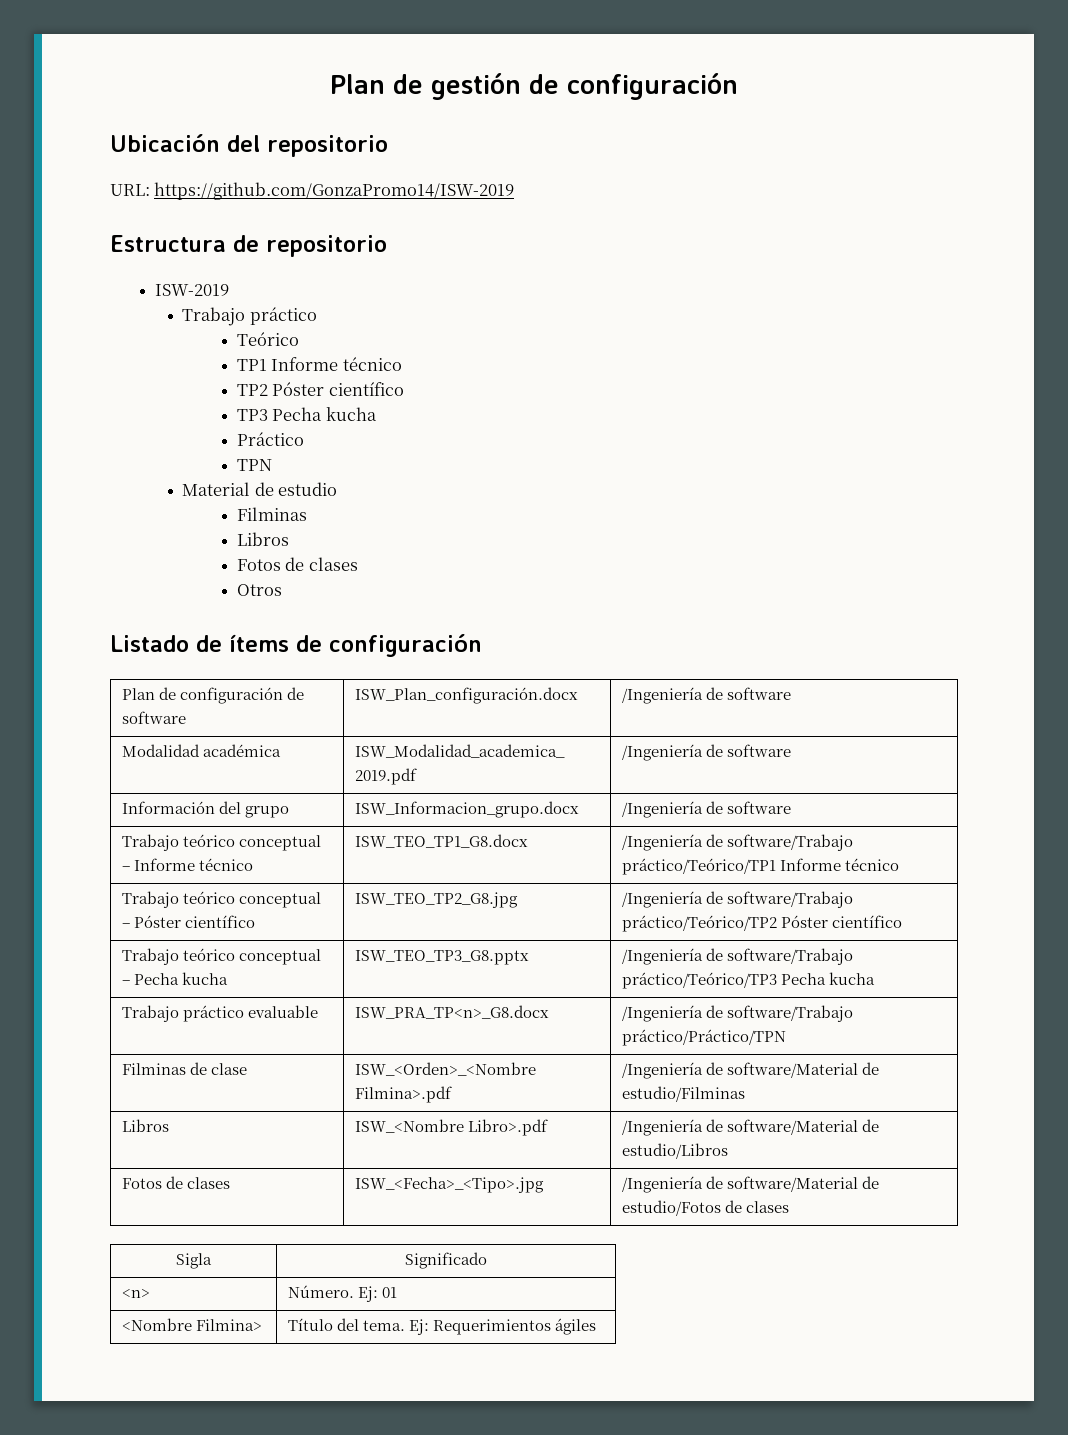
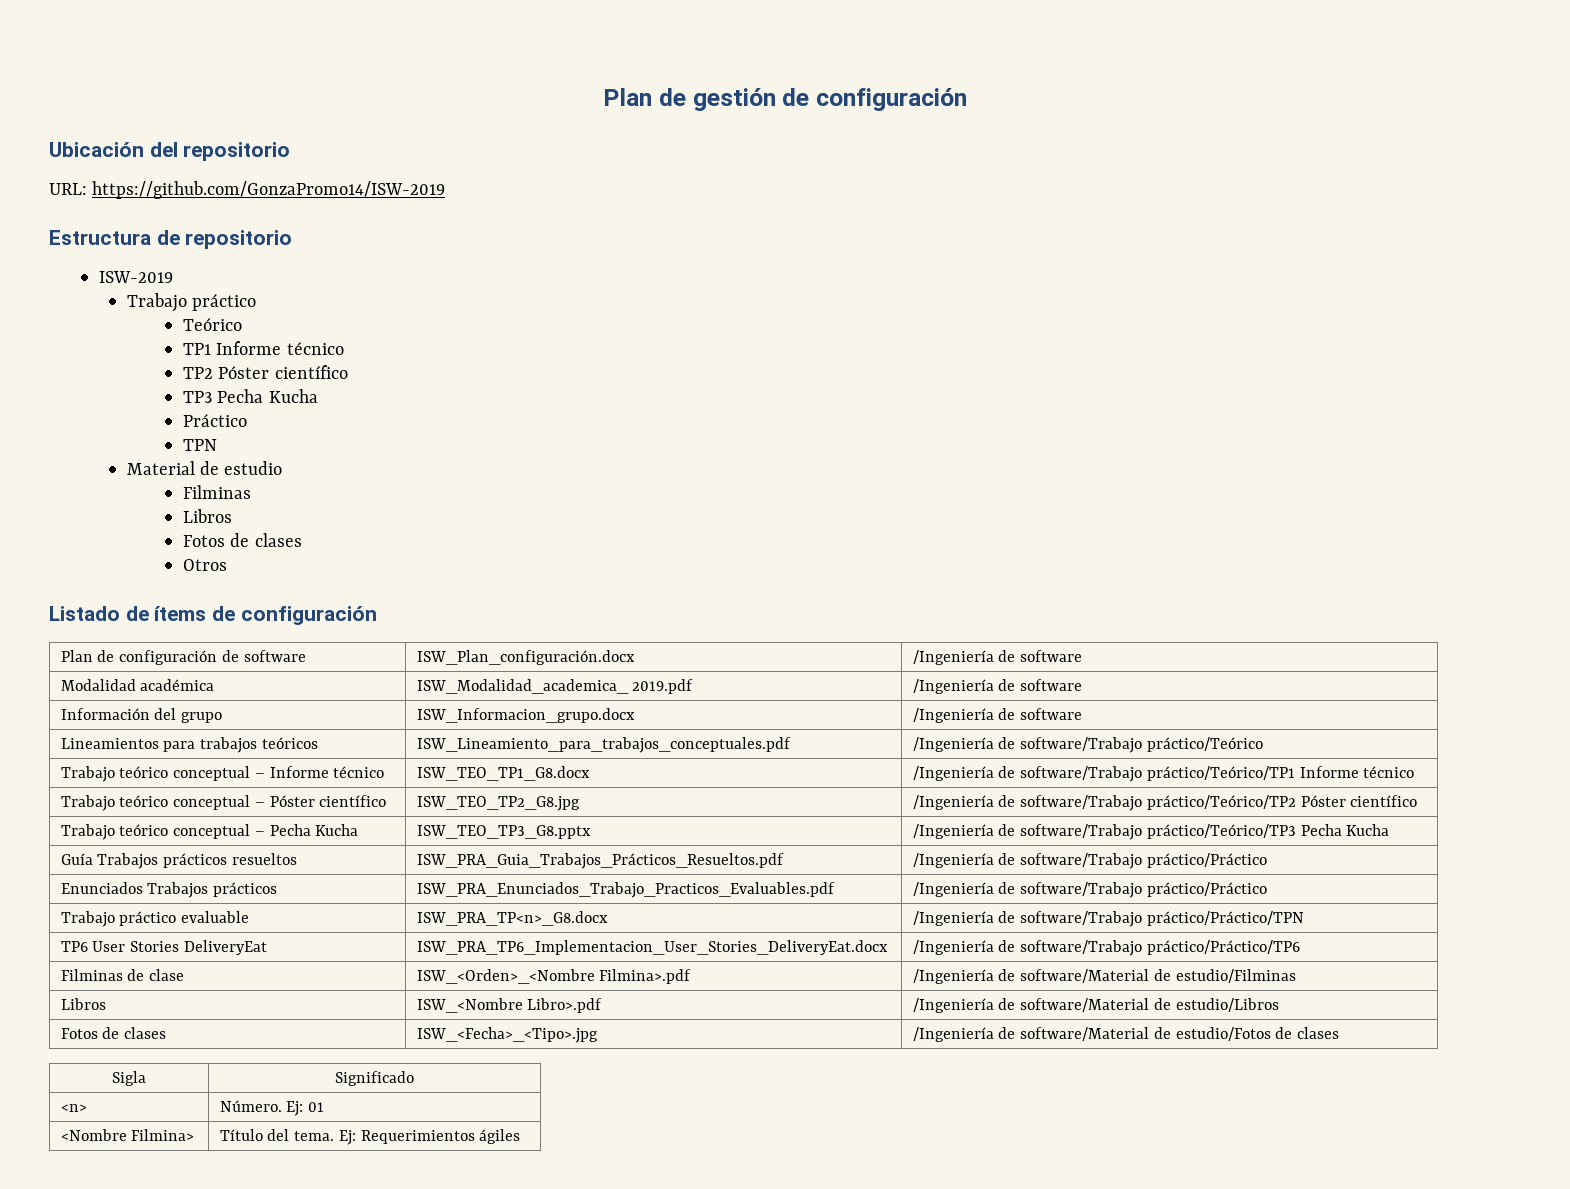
- TP3 Pecha kucha
+ TP3 Pecha Kucha
+ Lineamientos para trabajos teóricos | ISW_Lineamiento_para_trabajos_conceptuales.pdf | /Ingeniería de software/Trabajo práctico/Teórico
- Trabajo teórico conceptual – Pecha kucha | ISW_TEO_TP3_G8.pptx | /Ingeniería de software/Trabajo práctico/Teórico/TP3 Pecha kucha
+ Trabajo teórico conceptual – Pecha Kucha | ISW_TEO_TP3_G8.pptx | /Ingeniería de software/Trabajo práctico/Teórico/TP3 Pecha Kucha
+ Guía Trabajos prácticos resueltos | ISW_PRA_Guia_Trabajos_Prácticos_Resueltos.pdf | /Ingeniería de software/Trabajo práctico/Práctico
+ Enunciados Trabajos prácticos | ISW_PRA_Enunciados_Trabajo_Practicos_Evaluables.pdf | /Ingeniería de software/Trabajo práctico/Práctico
+ TP6 User Stories DeliveryEat | ISW_PRA_TP6_Implementacion_User_Stories_DeliveryEat.docx | /Ingeniería de software/Trabajo práctico/Práctico/TP6

